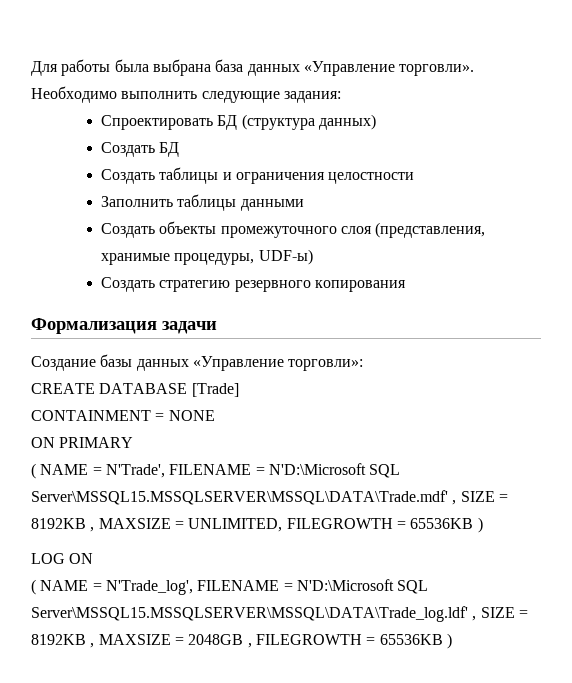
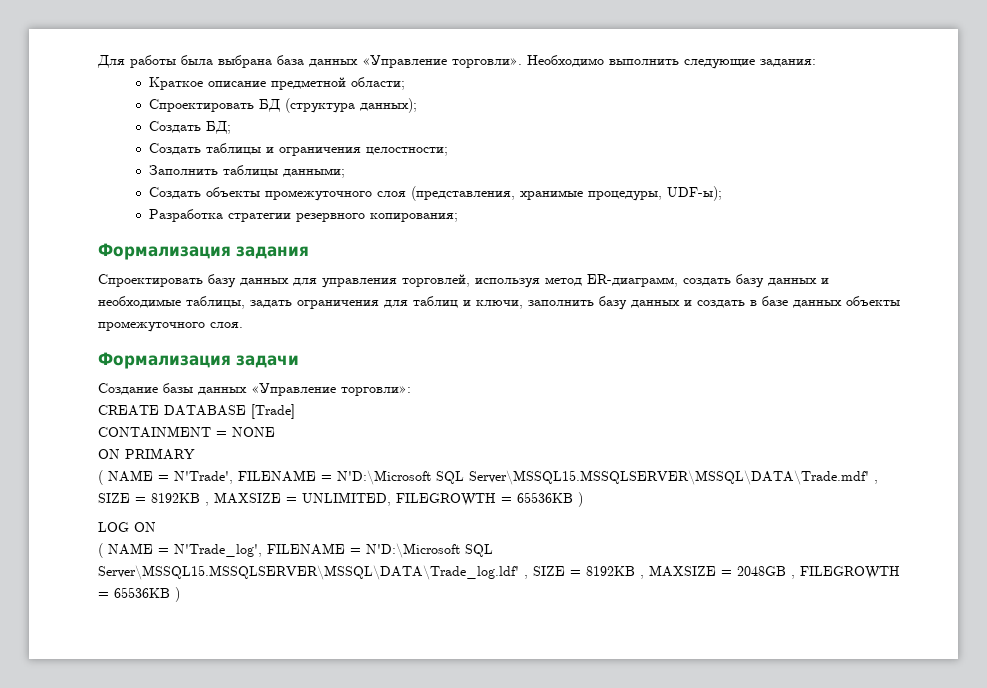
+ Краткое описание предметной области;
- Спроектировать БД (структура данных)
- Создать БД
+ Спроектировать БД (структура данных);
+ Создать БД;
- Создать таблицы и ограничения целостности
+ Создать таблицы и ограничения целостности;
- Заполнить таблицы данными
+ Заполнить таблицы данными;
- Создать объекты промежуточного слоя (представления, хранимые процедуры, UDF-ы)
- Создать стратегию резервного копирования
+ Создать объекты промежуточного слоя (представления, хранимые процедуры, UDF-ы);
+ Разработка стратегии резервного копирования;
+ Формализация задания
+ Спроектировать базу данных для управления торговлей, используя метод ER-диаграмм, создать базу данных и необходимые таблицы, задать ограничения для таблиц и ключи, заполнить базу данных и создать в базе данных объекты промежуточного слоя.

